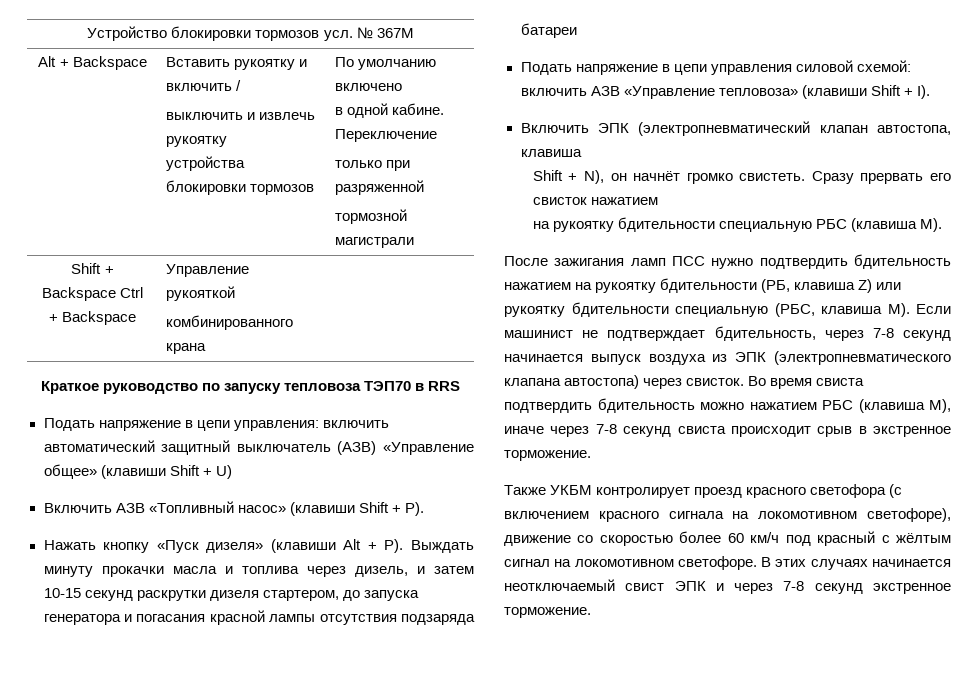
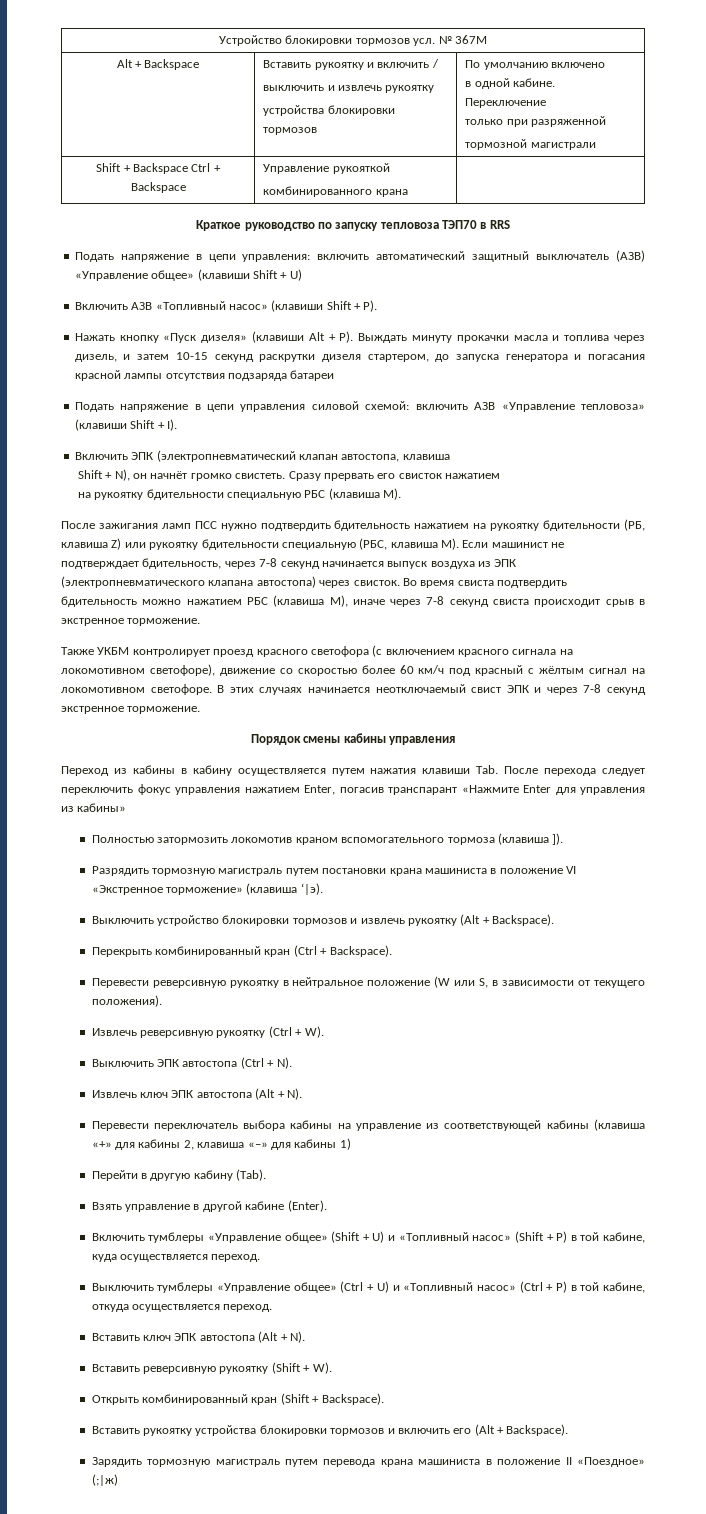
+ Порядок смены кабины управления
+ Переход из кабины в кабину осуществляется путем нажатия клавиши Tab. После перехода следует переключить фокус управления нажатием Enter, погасив транспарант «Нажмите Enter для управления из кабины»
+ Полностью затормозить локомотив краном вспомогательного тормоза (клавиша ]).
+ Разрядить тормозную магистраль путем постановки крана машиниста в положение VI «Экстренное торможение» (клавиша ‘|э).
+ Выключить устройство блокировки тормозов и извлечь рукоятку (Alt + Backspace).
+ Перекрыть комбинированный кран (Ctrl + Backspace).
+ Перевести реверсивную рукоятку в нейтральное положение (W или S, в зависимости от текущего положения).
+ Извлечь реверсивную рукоятку (Ctrl + W).
+ Выключить ЭПК автостопа (Ctrl + N).
+ Извлечь ключ ЭПК автостопа (Alt + N).
+ Перевести переключатель выбора кабины на управление из соответствующей кабины (клавиша «+» для кабины 2, клавиша «–» для кабины 1)
+ Перейти в другую кабину (Tab).
+ Взять управление в другой кабине (Enter).
+ Включить тумблеры «Управление общее» (Shift + U) и «Топливный насос» (Shift + P) в той кабине, куда осуществляется переход.
+ Выключить тумблеры «Управление общее» (Ctrl + U) и «Топливный насос» (Ctrl + P) в той кабине, откуда осуществляется переход.
+ Вставить ключ ЭПК автостопа (Alt + N).
+ Вставить реверсивную рукоятку (Shift + W).
+ Открыть комбинированный кран (Shift + Backspace).
+ Вставить рукоятку устройства блокировки тормозов и включить его (Alt + Backspace).
+ Зарядить тормозную магистраль путем перевода крана машиниста в положение II «Поездное» (;|ж)

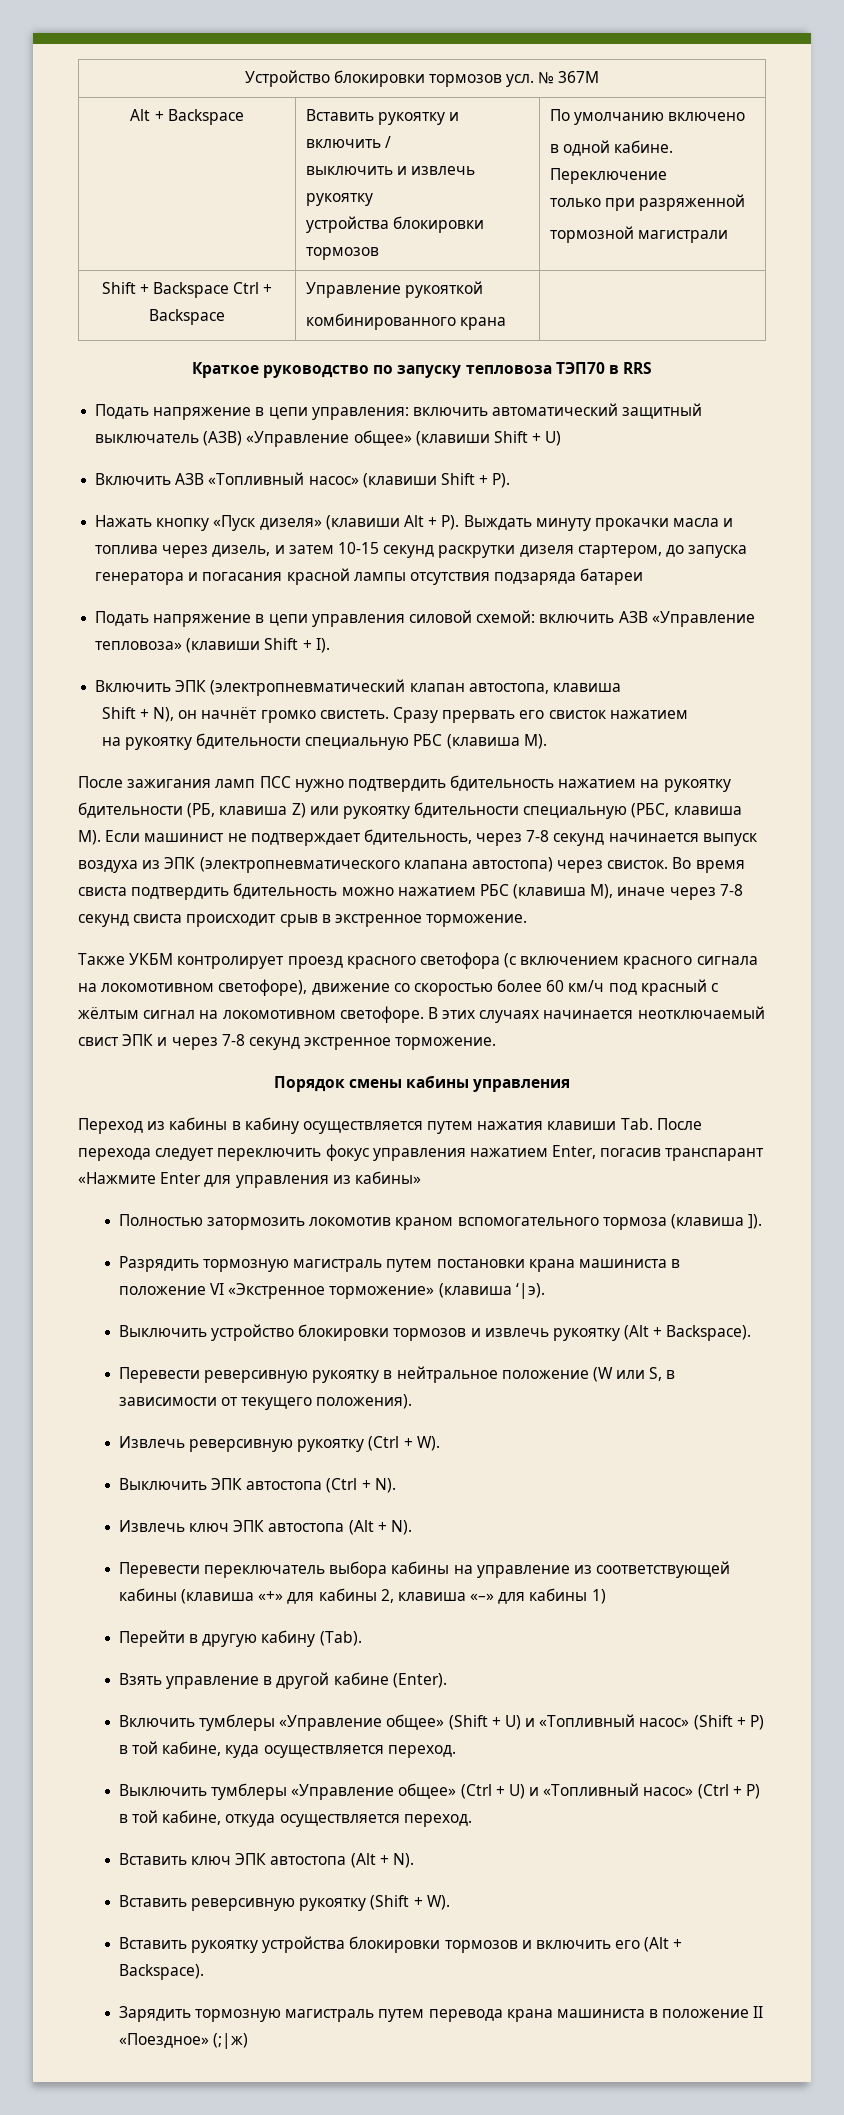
- Перекрыть комбинированный кран (Ctrl + Backspace).
- Открыть комбинированный кран (Shift + Backspace).

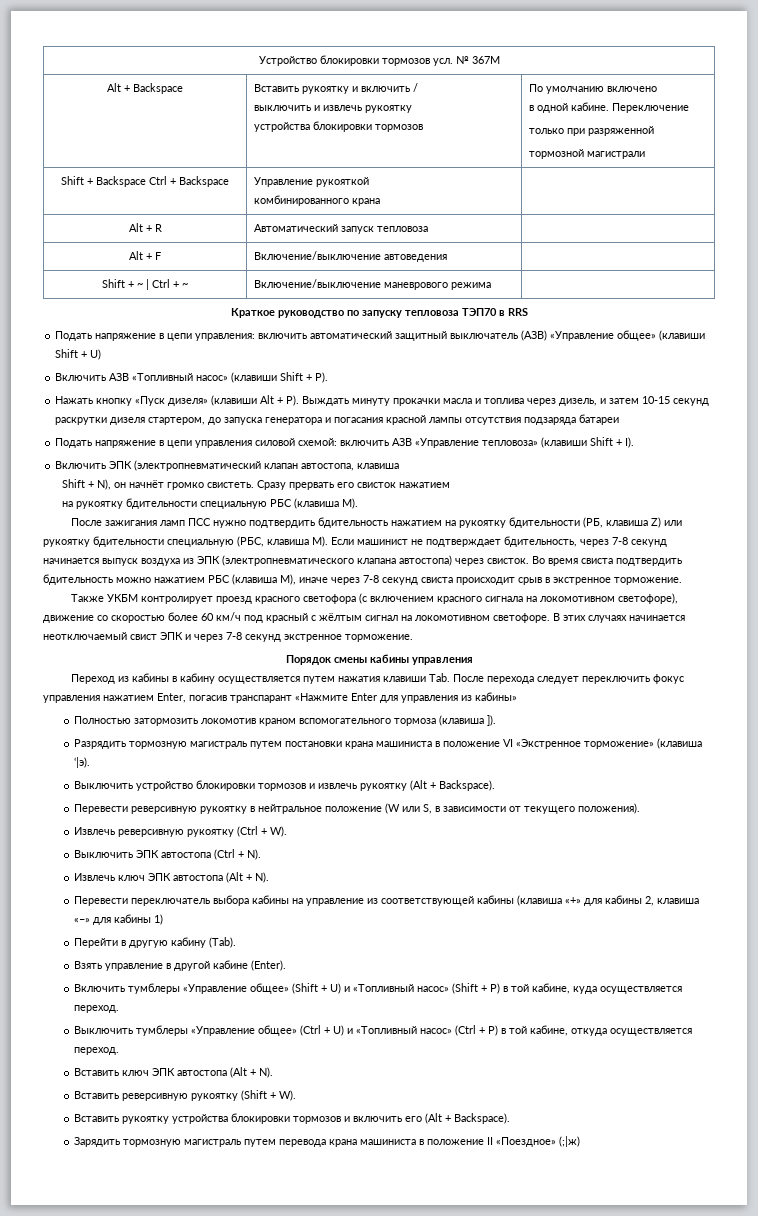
+ Alt + R | Автоматический запуск тепловоза |
+ Alt + F | Включение/выключение автоведения |
+ Shift + ~ | Ctrl + ~ | Включение/выключение маневрового режима |

